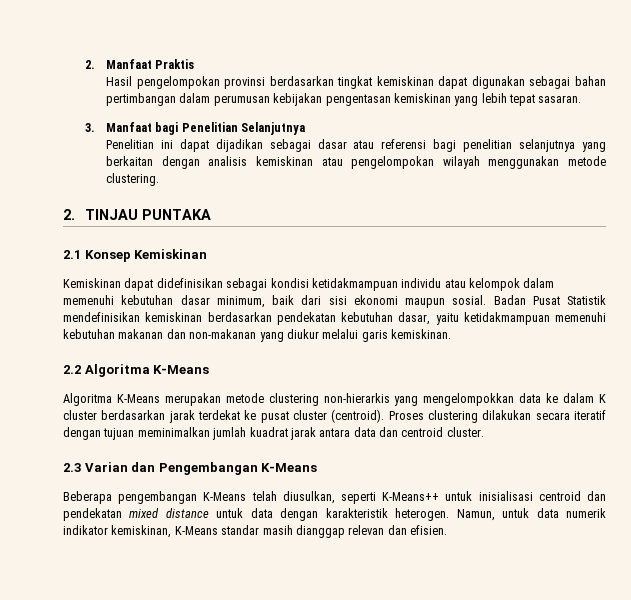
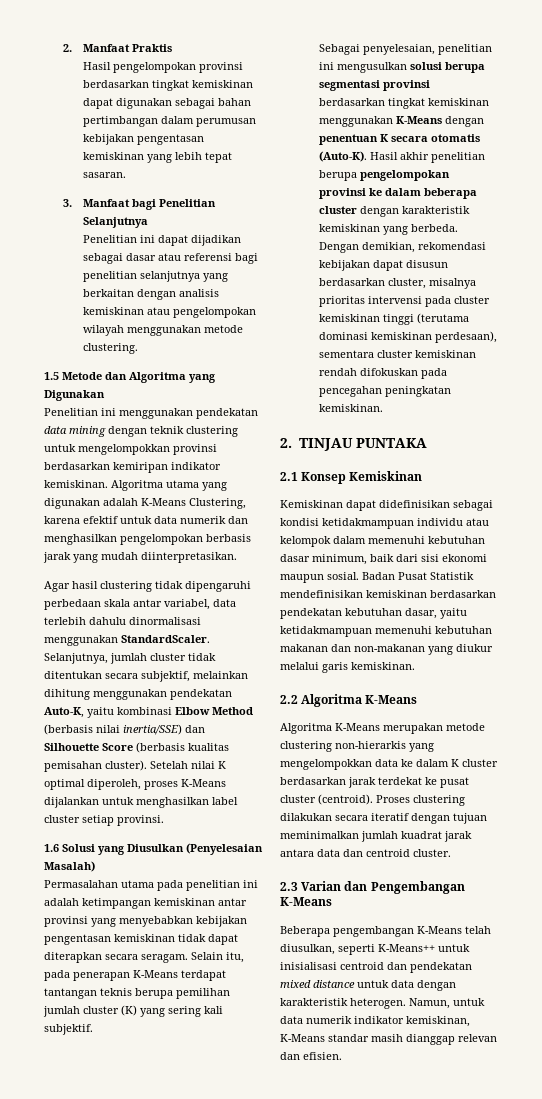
+ 1.5 Metode dan Algoritma yang Digunakan
+ Penelitian ini menggunakan pendekatan data mining dengan teknik clustering untuk mengelompokkan provinsi berdasarkan kemiripan indikator kemiskinan. Algoritma utama yang digunakan adalah K-Means Clustering, karena efektif untuk data numerik dan menghasilkan pengelompokan berbasis jarak yang mudah diinterpretasikan.
+ Agar hasil clustering tidak dipengaruhi perbedaan skala antar variabel, data terlebih dahulu dinormalisasi menggunakan StandardScaler. Selanjutnya, jumlah cluster tidak ditentukan secara subjektif, melainkan dihitung menggunakan pendekatan Auto-K, yaitu kombinasi Elbow Method (berbasis nilai inertia/SSE) dan Silhouette Score (berbasis kualitas pemisahan cluster). Setelah nilai K optimal diperoleh, proses K-Means dijalankan untuk menghasilkan label cluster setiap provinsi.
+ 1.6 Solusi yang Diusulkan (Penyelesaian Masalah)
+ Permasalahan utama pada penelitian ini adalah ketimpangan kemiskinan antar provinsi yang menyebabkan kebijakan pengentasan kemiskinan tidak dapat diterapkan secara seragam. Selain itu, pada penerapan K-Means terdapat tantangan teknis berupa pemilihan jumlah cluster (K) yang sering kali subjektif.
+ Sebagai penyelesaian, penelitian ini mengusulkan solusi berupa segmentasi provinsi berdasarkan tingkat kemiskinan menggunakan K-Means dengan penentuan K secara otomatis (Auto-K). Hasil akhir penelitian berupa pengelompokan provinsi ke dalam beberapa cluster dengan karakteristik kemiskinan yang berbeda. Dengan demikian, rekomendasi kebijakan dapat disusun berdasarkan cluster, misalnya prioritas intervensi pada cluster kemiskinan tinggi (terutama dominasi kemiskinan perdesaan), sementara cluster kemiskinan rendah difokuskan pada pencegahan peningkatan kemiskinan.

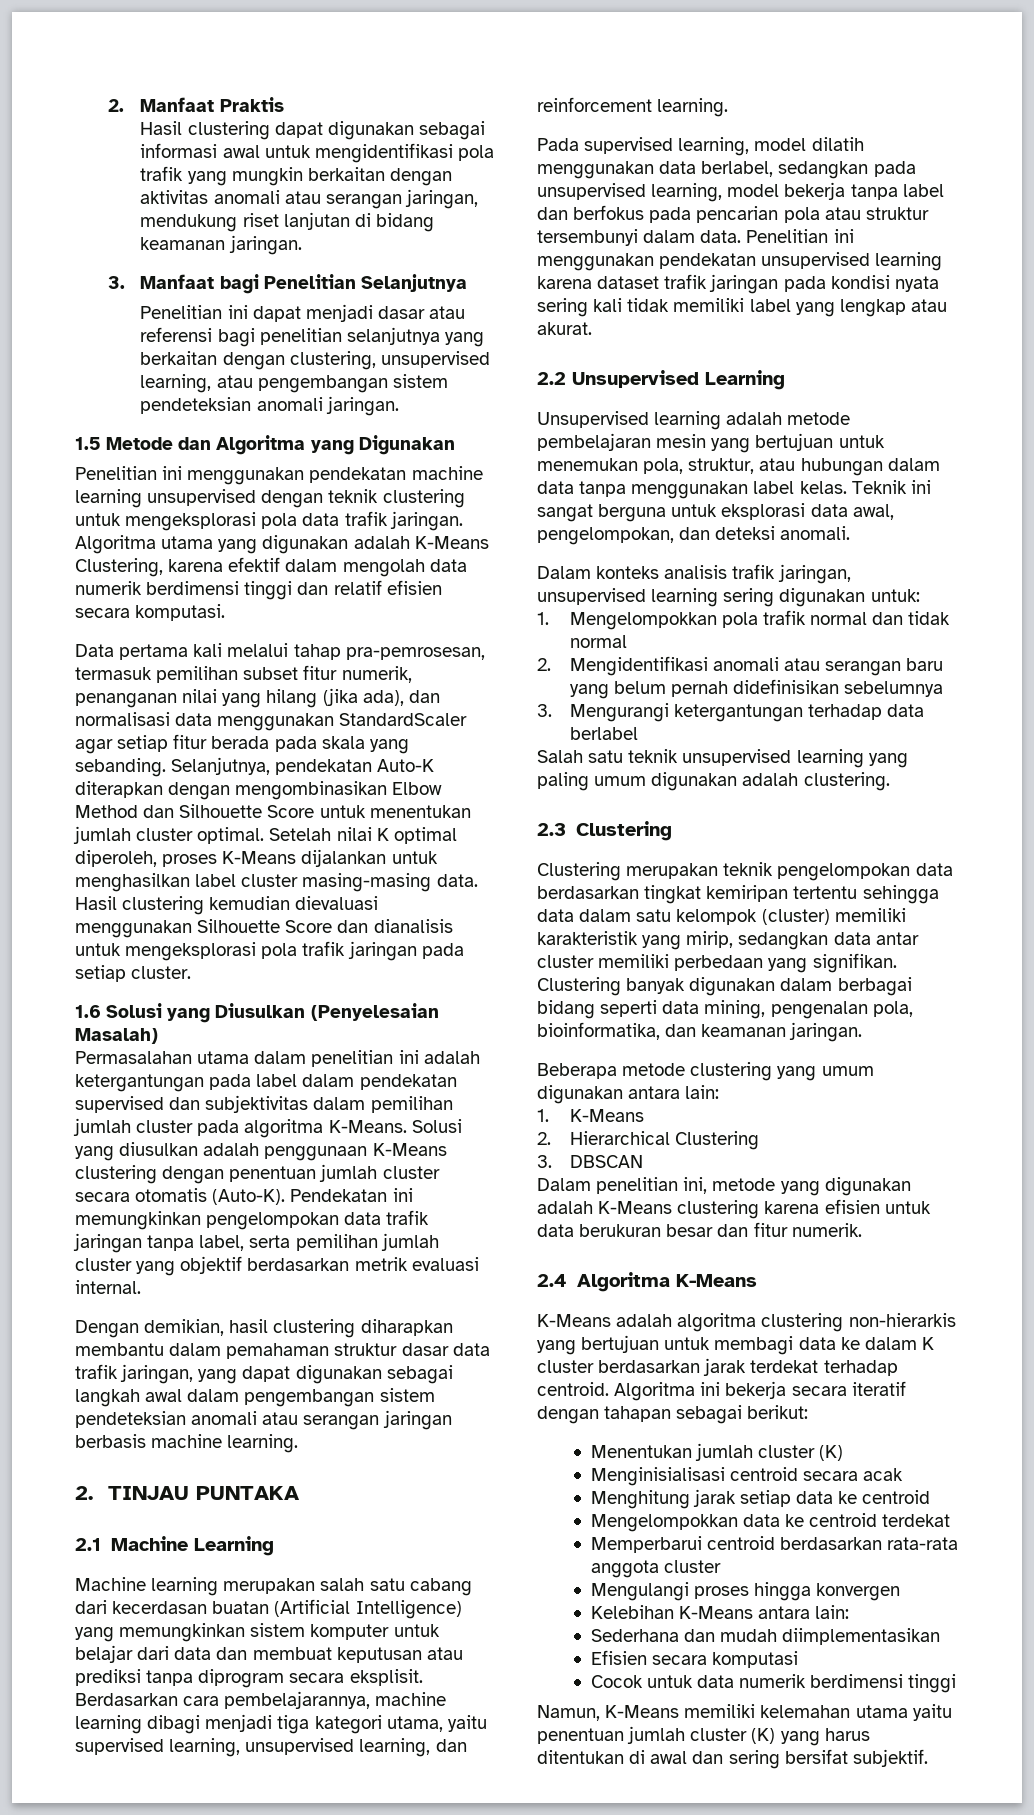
- Hasil pengelompokan provinsi berdasarkan tingkat kemiskinan dapat digunakan sebagai bahan pertimbangan dalam perumusan kebijakan pengentasan kemiskinan yang lebih tepat sasaran.
+ Hasil clustering dapat digunakan sebagai informasi awal untuk mengidentifikasi pola trafik yang mungkin berkaitan dengan aktivitas anomali atau serangan jaringan, mendukung riset lanjutan di bidang keamanan jaringan.
- Penelitian ini dapat dijadikan sebagai dasar atau referensi bagi penelitian selanjutnya yang berkaitan dengan analisis kemiskinan atau pengelompokan wilayah menggunakan metode clustering.
+ Penelitian ini dapat menjadi dasar atau referensi bagi penelitian selanjutnya yang berkaitan dengan clustering, unsupervised learning, atau pengembangan sistem pendeteksian anomali jaringan.
- Penelitian ini menggunakan pendekatan data mining dengan teknik clustering untuk mengelompokkan provinsi berdasarkan kemiripan indikator kemiskinan.
+ Penelitian ini menggunakan pendekatan machine learning unsupervised dengan teknik clustering untuk mengeksplorasi pola data trafik jaringan.
- Algoritma utama yang digunakan adalah K-Means Clustering, karena efektif untuk data numerik dan menghasilkan pengelompokan berbasis jarak yang mudah diinterpretasikan.
- Agar hasil clustering tidak dipengaruhi perbedaan skala antar variabel, data terlebih dahulu dinormalisasi menggunakan StandardScaler. Selanjutnya, jumlah cluster tidak ditentukan secara subjektif, melainkan dihitung menggunakan pendekatan Auto-K, yaitu kombinasi Elbow Method (berbasis nilai inertia/SSE) dan Silhouette Score (berbasis kualitas pemisahan cluster).
+ Algoritma utama yang digunakan adalah K-Means Clustering, karena efektif dalam mengolah data numerik berdimensi tinggi dan relatif efisien secara komputasi.
+ Data pertama kali melalui tahap pra-pemrosesan, termasuk pemilihan subset fitur numerik, penanganan nilai yang hilang (jika ada), dan normalisasi data menggunakan StandardScaler agar setiap fitur berada pada skala yang sebanding. Selanjutnya, pendekatan Auto-K diterapkan dengan mengombinasikan Elbow Method dan Silhouette Score untuk menentukan jumlah cluster optimal.
- Setelah nilai K optimal diperoleh, proses K-Means dijalankan untuk menghasilkan label cluster setiap provinsi.
+ Setelah nilai K optimal diperoleh, proses K-Means dijalankan untuk menghasilkan label cluster masing-masing data. Hasil clustering kemudian dievaluasi menggunakan Silhouette Score dan dianalisis untuk mengeksplorasi pola trafik jaringan pada setiap cluster.
- Permasalahan utama pada penelitian ini adalah ketimpangan kemiskinan antar provinsi yang menyebabkan kebijakan pengentasan kemiskinan tidak dapat diterapkan secara seragam. Selain itu, pada penerapan K-Means terdapat tantangan teknis berupa pemilihan jumlah cluster (K) yang sering kali subjektif.
- Sebagai penyelesaian, penelitian ini mengusulkan solusi berupa segmentasi provinsi berdasarkan tingkat kemiskinan menggunakan K-Means dengan penentuan K secara otomatis (Auto-K). Hasil akhir penelitian berupa pengelompokan provinsi ke dalam beberapa cluster dengan karakteristik kemiskinan yang berbeda. Dengan demikian, rekomendasi kebijakan dapat disusun berdasarkan cluster, misalnya prioritas intervensi pada cluster kemiskinan tinggi (terutama dominasi kemiskinan perdesaan), sementara cluster kemiskinan rendah difokuskan pada pencegahan peningkatan kemiskinan.
+ Permasalahan utama dalam penelitian ini adalah ketergantungan pada label dalam pendekatan supervised dan subjektivitas dalam pemilihan jumlah cluster pada algoritma K-Means. Solusi yang diusulkan adalah penggunaan K-Means clustering dengan penentuan jumlah cluster secara otomatis (Auto-K). Pendekatan ini memungkinkan pengelompokan data trafik jaringan tanpa label, serta pemilihan jumlah cluster yang objektif berdasarkan metrik evaluasi internal.
+ Dengan demikian, hasil clustering diharapkan membantu dalam pemahaman struktur dasar data trafik jaringan, yang dapat digunakan sebagai langkah awal dalam pengembangan sistem pendeteksian anomali atau serangan jaringan berbasis machine learning.
  2. TINJAU PUNTAKA
- 2.1 Konsep Kemiskinan
- Kemiskinan dapat didefinisikan sebagai kondisi ketidakmampuan individu atau kelompok dalam memenuhi kebutuhan dasar minimum, baik dari sisi ekonomi maupun sosial. Badan Pusat Statistik mendefinisikan kemiskinan berdasarkan pendekatan kebutuhan dasar, yaitu ketidakmampuan memenuhi kebutuhan makanan dan non-makanan yang diukur melalui garis kemiskinan.
- 2.2 Algoritma K-Means
- Algoritma K-Means merupakan metode clustering non-hierarkis yang mengelompokkan data ke dalam K cluster berdasarkan jarak terdekat ke pusat cluster (centroid). Proses clustering dilakukan secara iteratif dengan tujuan meminimalkan jumlah kuadrat jarak antara data dan centroid cluster.
- 2.3 Varian dan Pengembangan K-Means
- Beberapa pengembangan K-Means telah diusulkan, seperti K-Means++ untuk inisialisasi centroid dan pendekatan mixed distance untuk data dengan karakteristik heterogen. Namun, untuk data numerik indikator kemiskinan, K-Means standar masih dianggap relevan dan efisien.
+ 2.1 Machine Learning
+ Machine learning merupakan salah satu cabang dari kecerdasan buatan (Artificial Intelligence) yang memungkinkan sistem komputer untuk belajar dari data dan membuat keputusan atau prediksi tanpa diprogram secara eksplisit. Berdasarkan cara pembelajarannya, machine learning dibagi menjadi tiga kategori utama, yaitu supervised learning, unsupervised learning, dan reinforcement learning.
+ Pada supervised learning, model dilatih menggunakan data berlabel, sedangkan pada unsupervised learning, model bekerja tanpa label dan berfokus pada pencarian pola atau struktur tersembunyi dalam data. Penelitian ini menggunakan pendekatan unsupervised learning karena dataset trafik jaringan pada kondisi nyata sering kali tidak memiliki label yang lengkap atau akurat.
+ 2.2 Unsupervised Learning
+ Unsupervised learning adalah metode pembelajaran mesin yang bertujuan untuk menemukan pola, struktur, atau hubungan dalam data tanpa menggunakan label kelas. Teknik ini sangat berguna untuk eksplorasi data awal, pengelompokan, dan deteksi anomali.
+ Dalam konteks analisis trafik jaringan, unsupervised learning sering digunakan untuk:
+ 1. Mengelompokkan pola trafik normal dan tidak normal
+ 2. Mengidentifikasi anomali atau serangan baru yang belum pernah didefinisikan sebelumnya
+ 3. Mengurangi ketergantungan terhadap data berlabel
+ Salah satu teknik unsupervised learning yang paling umum digunakan adalah clustering.
+ 2.3 Clustering
+ Clustering merupakan teknik pengelompokan data berdasarkan tingkat kemiripan tertentu sehingga data dalam satu kelompok (cluster) memiliki karakteristik yang mirip, sedangkan data antar cluster memiliki perbedaan yang signifikan. Clustering banyak digunakan dalam berbagai bidang seperti data mining, pengenalan pola, bioinformatika, dan keamanan jaringan.
+ Beberapa metode clustering yang umum digunakan antara lain:
+ 1. K-Means
+ 2. Hierarchical Clustering
+ 3. DBSCAN
+ Dalam penelitian ini, metode yang digunakan adalah K-Means clustering karena efisien untuk data berukuran besar dan fitur numerik.
+ 2.4 Algoritma K-Means
+ K-Means adalah algoritma clustering non-hierarkis yang bertujuan untuk membagi data ke dalam K cluster berdasarkan jarak terdekat terhadap centroid. Algoritma ini bekerja secara iteratif dengan tahapan sebagai berikut:
+ Menentukan jumlah cluster (K)
+ Menginisialisasi centroid secara acak
+ Menghitung jarak setiap data ke centroid
+ Mengelompokkan data ke centroid terdekat
+ Memperbarui centroid berdasarkan rata-rata anggota cluster
+ Mengulangi proses hingga konvergen
+ Kelebihan K-Means antara lain:
+ Sederhana dan mudah diimplementasikan
+ Efisien secara komputasi
+ Cocok untuk data numerik berdimensi tinggi
+ Namun, K-Means memiliki kelemahan utama yaitu penentuan jumlah cluster (K) yang harus ditentukan di awal dan sering bersifat subjektif.

